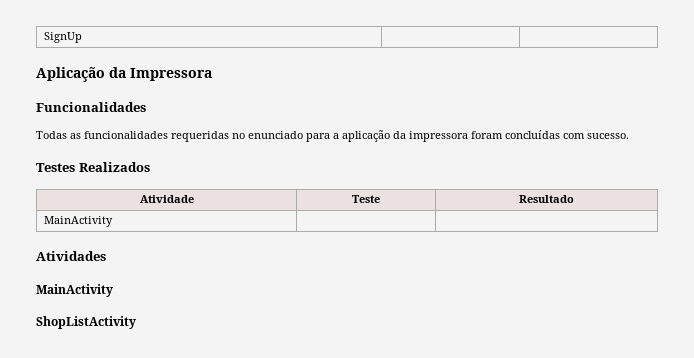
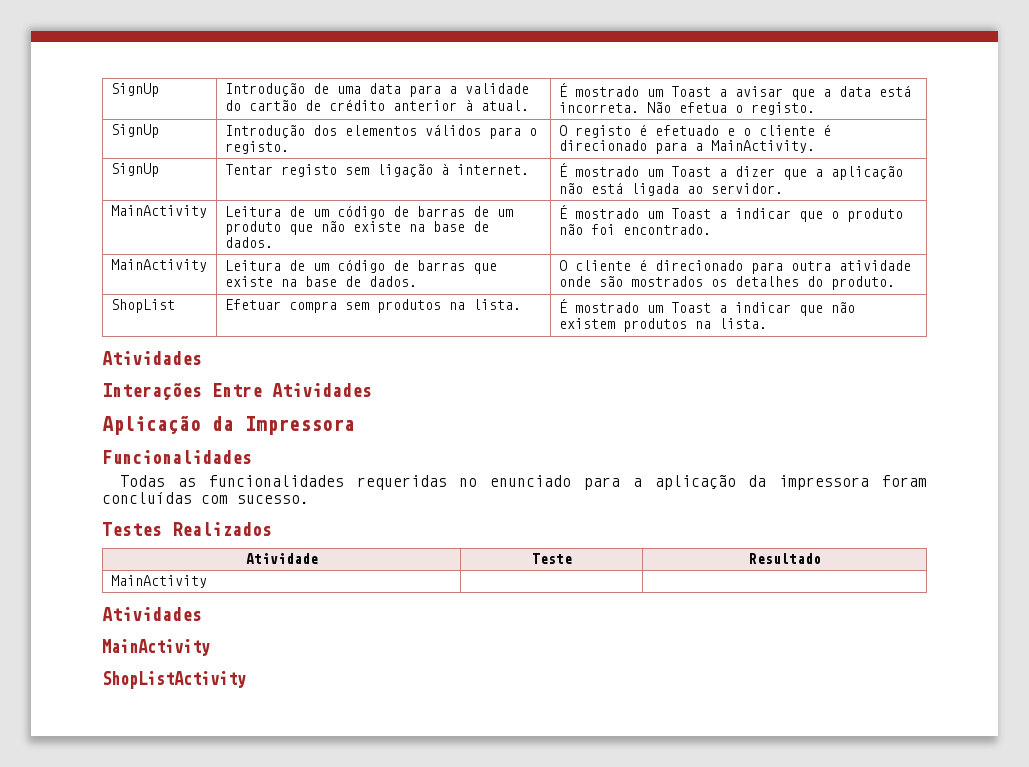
- SignUp | |
+ SignUp | Introdução de uma data para a validade do cartão de crédito anterior à atual. | É mostrado um Toast a avisar que a data está incorreta. Não efetua o registo.
+ SignUp | Introdução dos elementos válidos para o registo. | O registo é efetuado e o cliente é direcionado para a MainActivity.
+ SignUp | Tentar registo sem ligação à internet. | É mostrado um Toast a dizer que a aplicação não está ligada ao servidor.
+ MainActivity | Leitura de um código de barras de um produto que não existe na base de dados. | É mostrado um Toast a indicar que o produto não foi encontrado.
+ MainActivity | Leitura de um código de barras que existe na base de dados. | O cliente é direcionado para outra atividade onde são mostrados os detalhes do produto.
+ ShopList | Efetuar compra sem produtos na lista. | É mostrado um Toast a indicar que não existem produtos na lista.
+ Atividades
+ Interações Entre Atividades

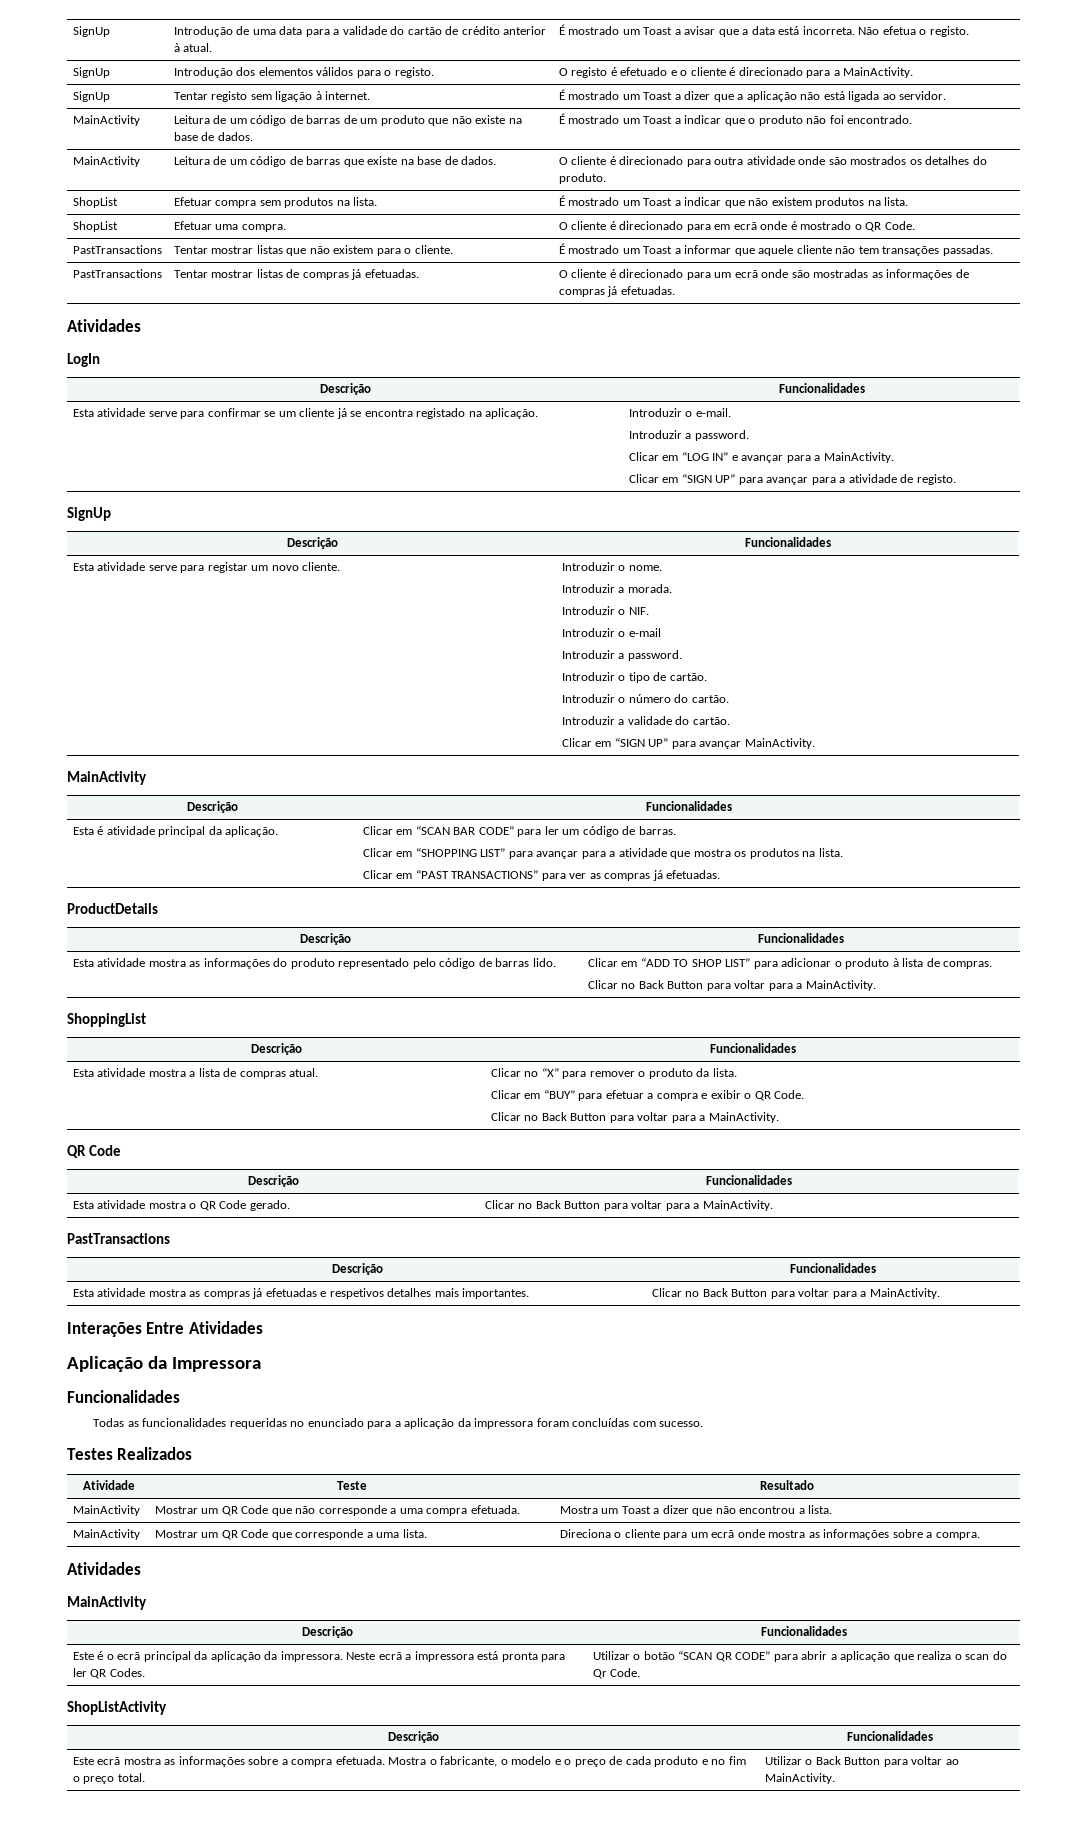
  ShopList | Efetuar compra sem produtos na lista. | É mostrado um Toast a indicar que não existem produtos na lista.
+ ShopList | Efetuar uma compra. | O cliente é direcionado para em ecrã onde é mostrado o QR Code.
+ PastTransactions | Tentar mostrar listas que não existem para o cliente. | É mostrado um Toast a informar que aquele cliente não tem transações passadas.
+ PastTransactions | Tentar mostrar listas de compras já efetuadas. | O cliente é direcionado para um ecrã onde são mostradas as informações de compras já efetuadas.
  Atividades
+ LogIn
+ Descrição | Funcionalidades
+ Esta atividade serve para confirmar se um cliente já se encontra registado na aplicação. | Introduzir o e-mail.
+ Introduzir a password.
+ Clicar em “LOG IN” e avançar para a MainActivity.
+ Clicar em “SIGN UP” para avançar para a atividade de registo.
+ SignUp
+ Descrição | Funcionalidades
+ Esta atividade serve para registar um novo cliente. | Introduzir o nome.
+ Introduzir a morada.
+ Introduzir o NIF.
+ Introduzir o e-mail
+ Introduzir a password.
+ Introduzir o tipo de cartão.
+ Introduzir o número do cartão.
+ Introduzir a validade do cartão.
+ Clicar em “SIGN UP” para avançar MainActivity.
+ MainActivity
+ Descrição | Funcionalidades
+ Esta é atividade principal da aplicação. | Clicar em “SCAN BAR CODE” para ler um código de barras.
+ Clicar em “SHOPPING LIST” para avançar para a atividade que mostra os produtos na lista.
+ Clicar em “PAST TRANSACTIONS” para ver as compras já efetuadas.
+ ProductDetails
+ Descrição | Funcionalidades
+ Esta atividade mostra as informações do produto representado pelo código de barras lido. | Clicar em “ADD TO SHOP LIST” para adicionar o produto à lista de compras.
+ Clicar no Back Button para voltar para a MainActivity.
+ ShoppingList
+ Descrição | Funcionalidades
+ Esta atividade mostra a lista de compras atual. | Clicar no “X” para remover o produto da lista.
+ Clicar em “BUY” para efetuar a compra e exibir o QR Code.
+ Clicar no Back Button para voltar para a MainActivity.
+ QR Code
+ Descrição | Funcionalidades
+ Esta atividade mostra o QR Code gerado. | Clicar no Back Button para voltar para a MainActivity.
+ PastTransactions
+ Descrição | Funcionalidades
+ Esta atividade mostra as compras já efetuadas e respetivos detalhes mais importantes. | Clicar no Back Button para voltar para a MainActivity.
- MainActivity | |
+ MainActivity | Mostrar um QR Code que não corresponde a uma compra efetuada. | Mostra um Toast a dizer que não encontrou a lista.
+ MainActivity | Mostrar um QR Code que corresponde a uma lista. | Direciona o cliente para um ecrã onde mostra as informações sobre a compra.
  Atividades
  MainActivity
+ Descrição | Funcionalidades
+ Este é o ecrã principal da aplicação da impressora. Neste ecrã a impressora está pronta para ler QR Codes. | Utilizar o botão “SCAN QR CODE” para abrir a aplicação que realiza o scan do Qr Code.
  ShopListActivity
+ Descrição | Funcionalidades
+ Este ecrã mostra as informações sobre a compra efetuada. Mostra o fabricante, o modelo e o preço de cada produto e no fim o preço total. | Utilizar o Back Button para voltar ao MainActivity.

